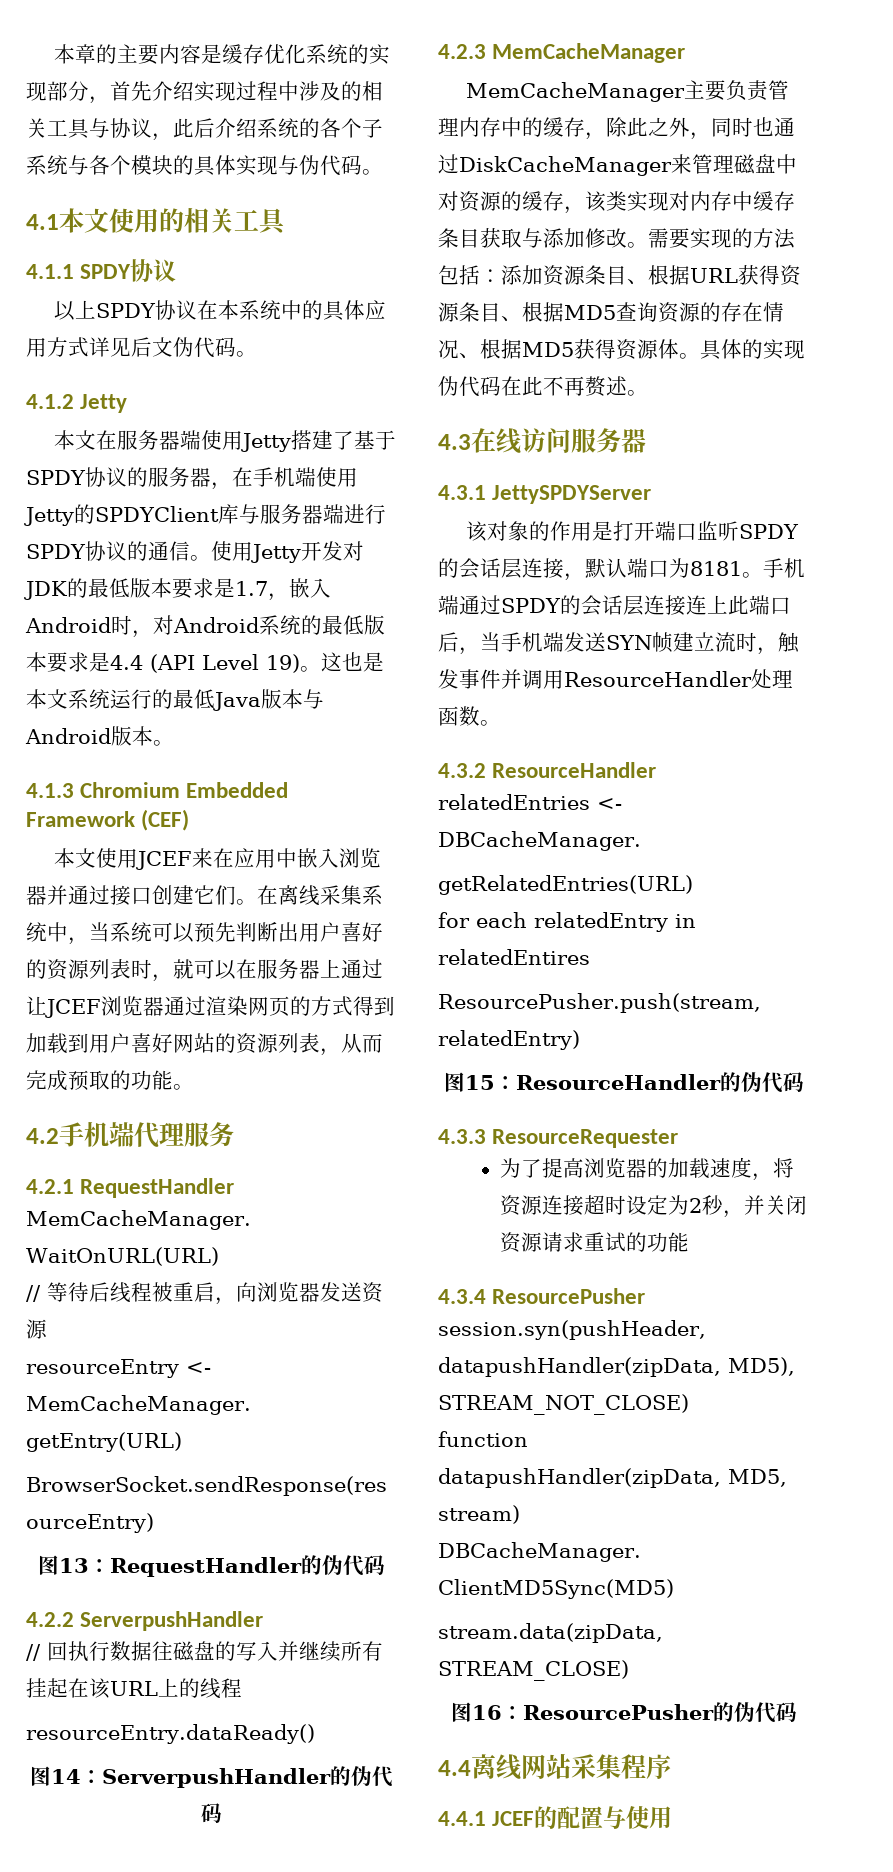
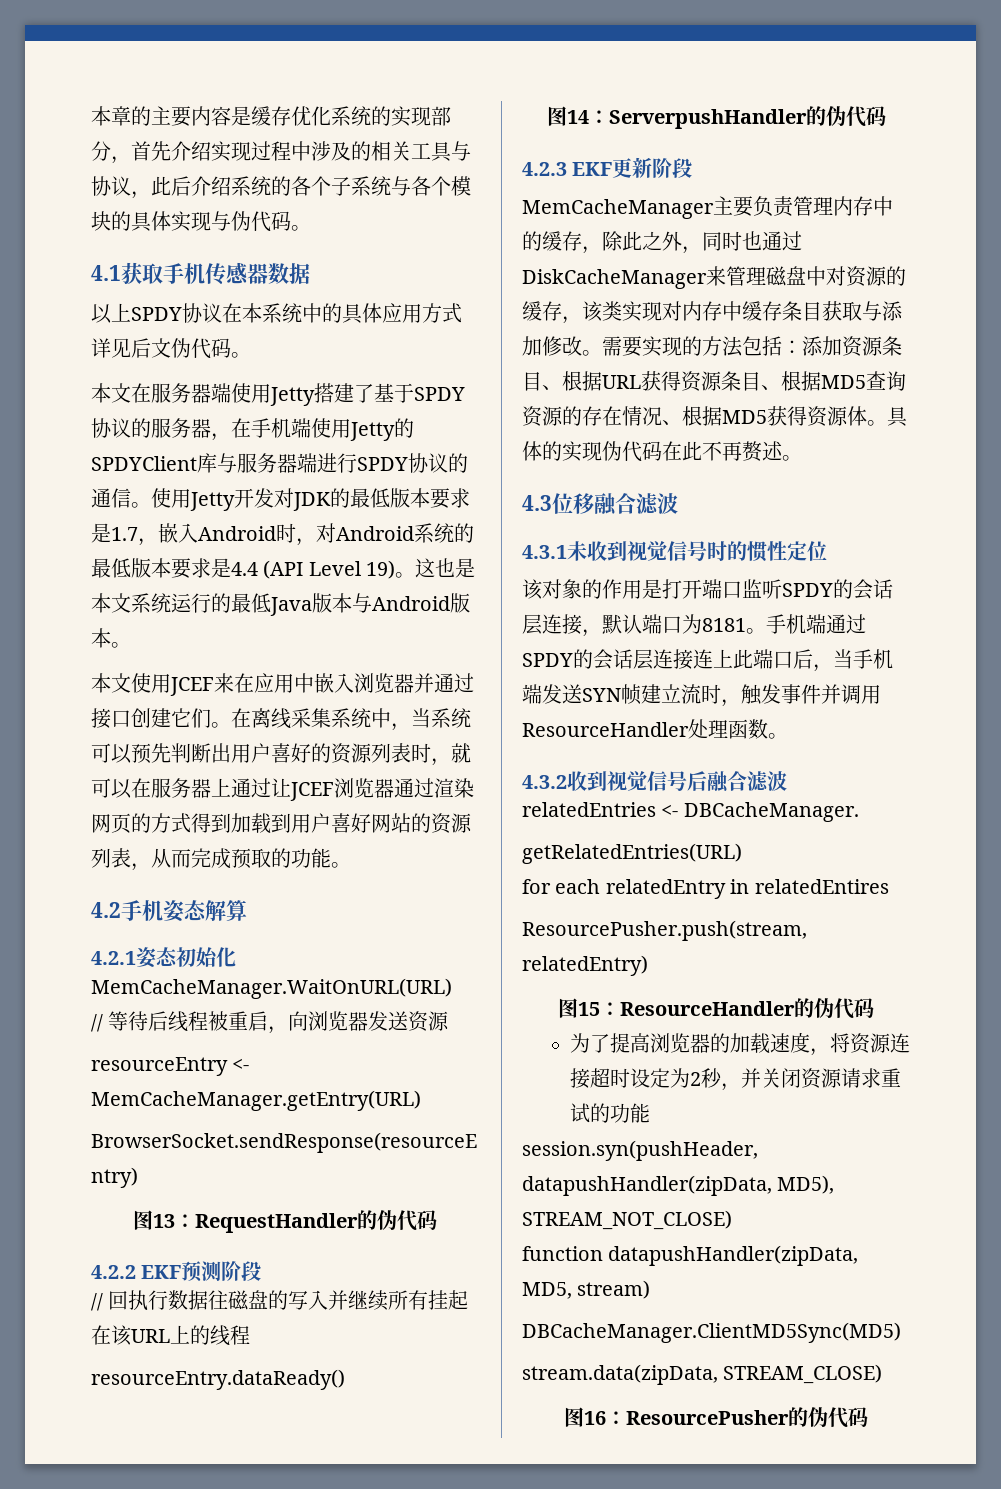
- 4.1本文使用的相关工具
- 4.1.1 SPDY协议
+ 4.1获取手机传感器数据
- 4.1.2 Jetty
- 4.1.3 Chromium Embedded Framework (CEF)
- 4.2手机端代理服务
+ 4.2手机姿态解算
- 4.2.1 RequestHandler
+ 4.2.1姿态初始化
- 4.2.2 ServerpushHandler
+ 4.2.2 EKF预测阶段
- 4.2.3 MemCacheManager
+ 4.2.3 EKF更新阶段
- 4.3在线访问服务器
- 4.3.1 JettySPDYServer
+ 4.3位移融合滤波
+ 4.3.1未收到视觉信号时的惯性定位
- 4.3.2 ResourceHandler
+ 4.3.2收到视觉信号后融合滤波
- 4.3.3 ResourceRequester
- 4.3.4 ResourcePusher
- 4.4离线网站采集程序
- 4.4.1 JCEF的配置与使用

